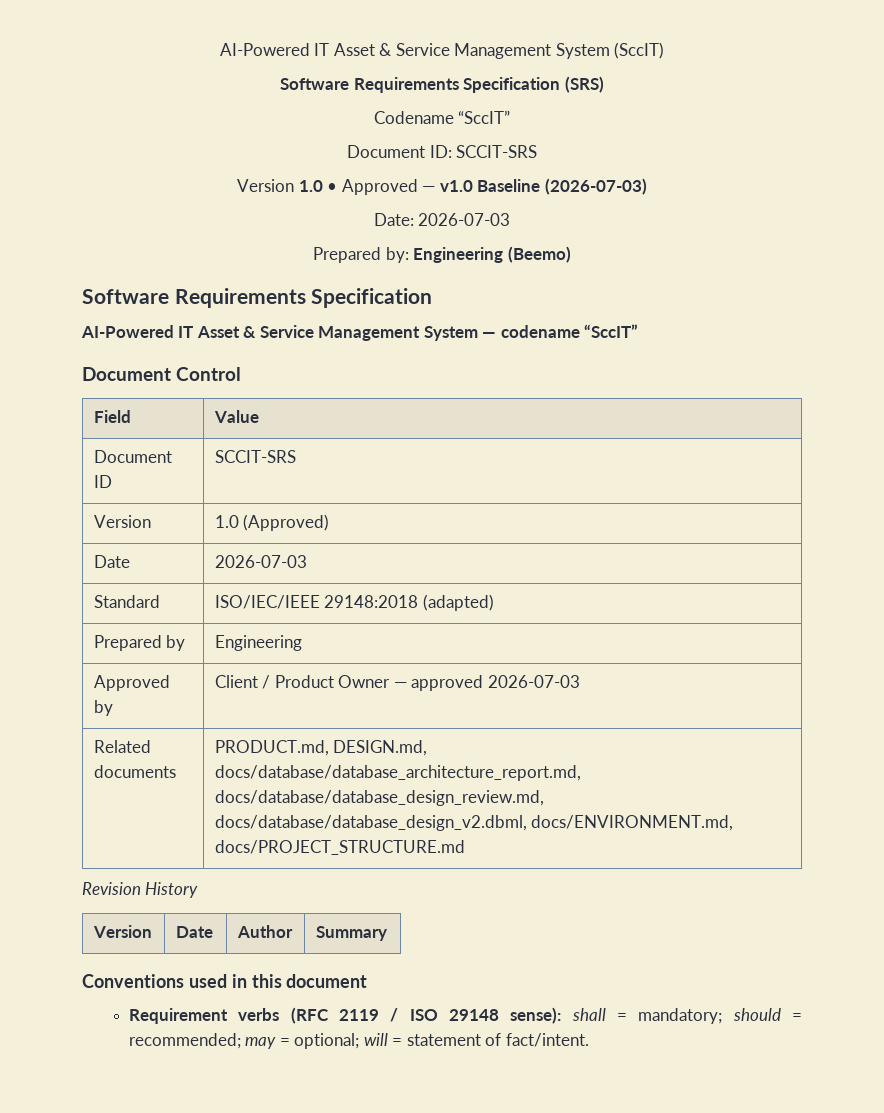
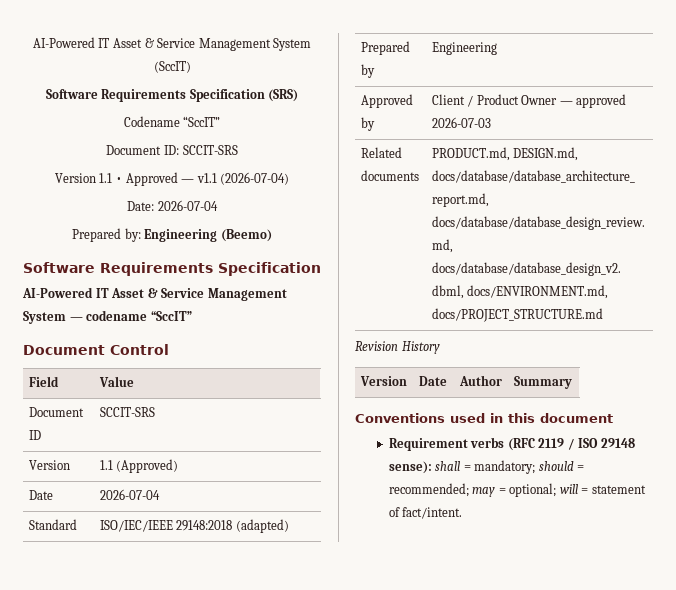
- Version 1.0 • Approved — v1.0 Baseline (2026-07-03)
+ Version 1.1 • Approved — v1.1 (2026-07-04)
- Date: 2026-07-03
+ Date: 2026-07-04
- Version | 1.0 (Approved)
+ Version | 1.1 (Approved)
- Date | 2026-07-03
+ Date | 2026-07-04

